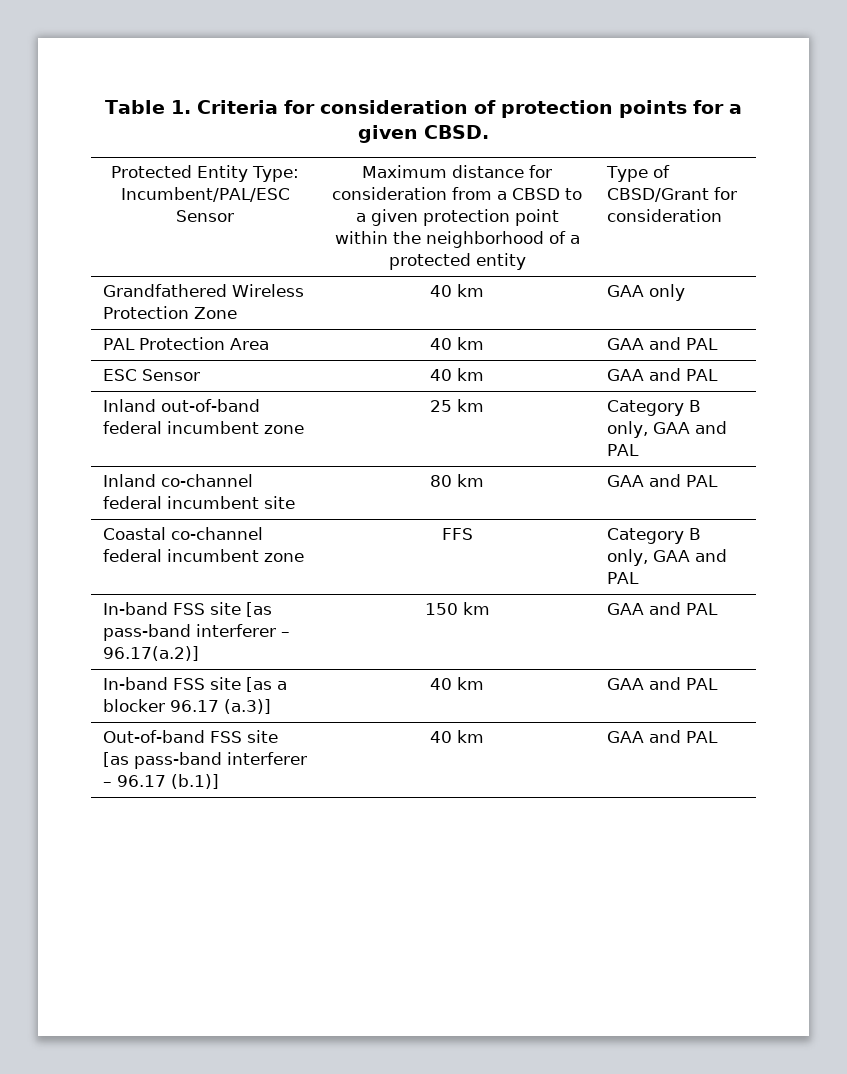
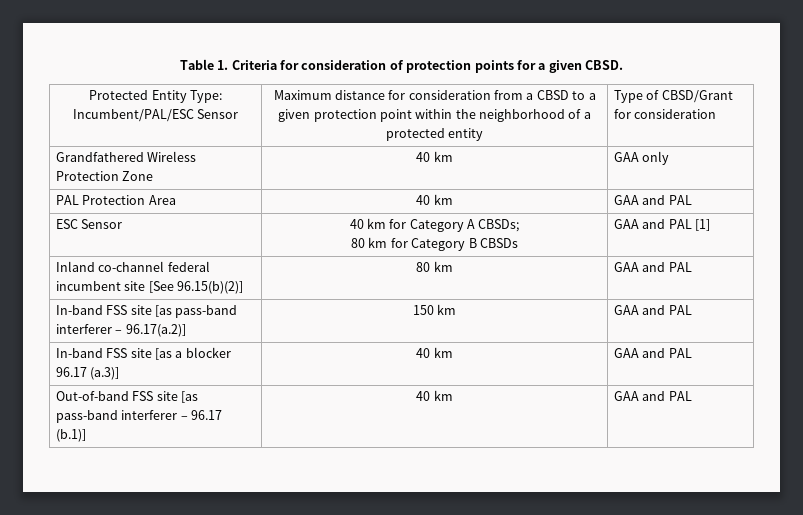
- ESC Sensor | 40 km | GAA and PAL
- Inland out-of-band federal incumbent zone | 25 km | Category B only, GAA and PAL
+ ESC Sensor | 40 km for Category A CBSDs;
+ 80 km for Category B CBSDs | GAA and PAL [1]
- Inland co-channel federal incumbent site | 80 km | GAA and PAL
+ Inland co-channel federal incumbent site [See 96.15(b)(2)] | 80 km | GAA and PAL
- Coastal co-channel federal incumbent zone | FFS | Category B only, GAA and PAL

